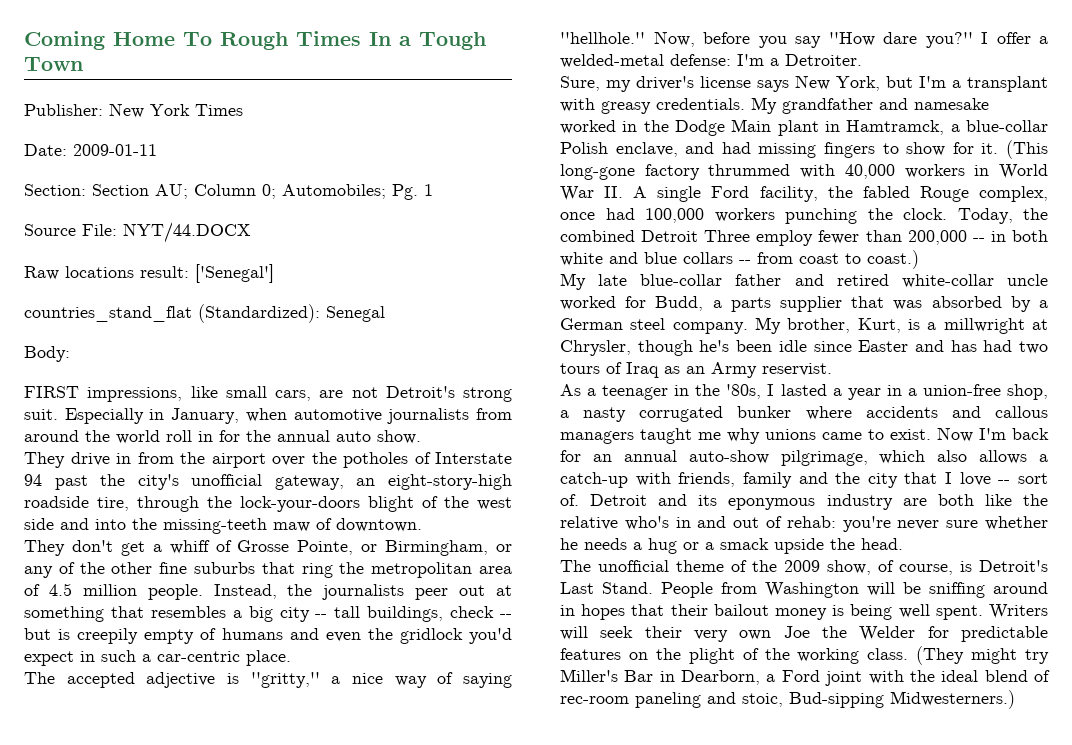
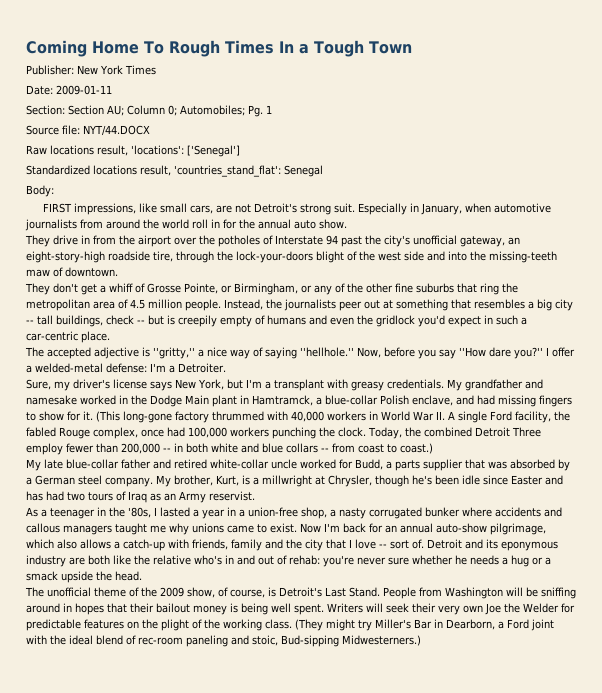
- Source File: NYT/44.DOCX
+ Source file: NYT/44.DOCX
- Raw locations result: ['Senegal']
+ Raw locations result, 'locations': ['Senegal']
- countries_stand_flat (Standardized): Senegal
+ Standardized locations result, 'countries_stand_flat': Senegal

